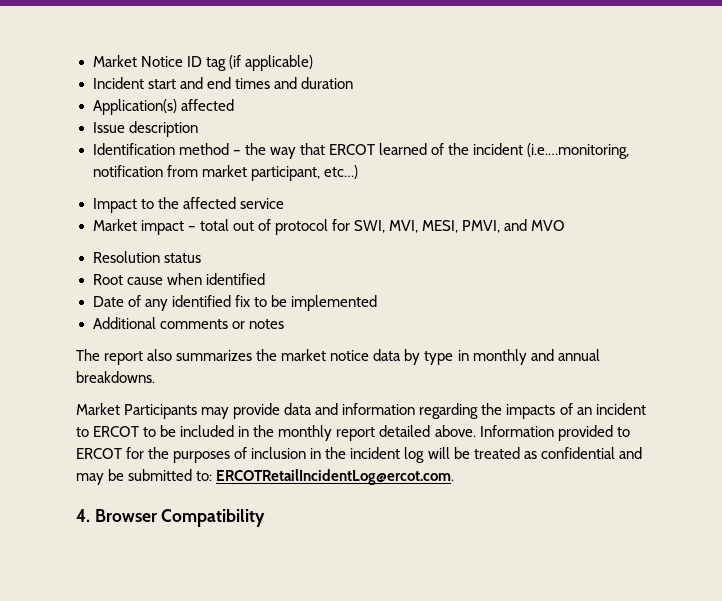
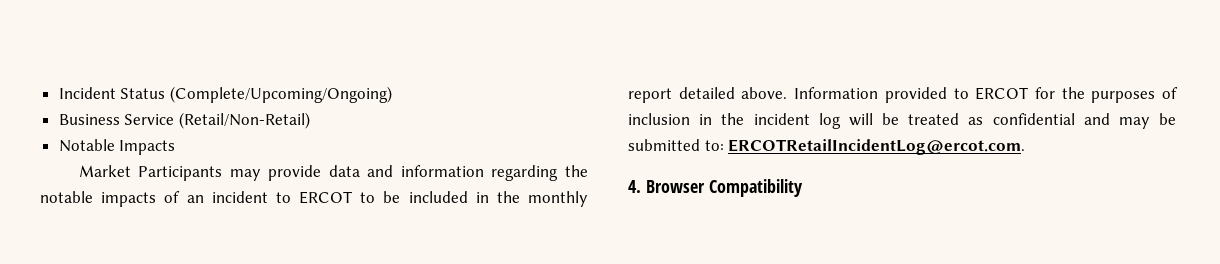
- Market Notice ID tag (if applicable)
- Incident start and end times and duration
- Application(s) affected
- Issue description
- Identification method – the way that ERCOT learned of the incident (i.e.…monitoring, notification from market participant, etc…)
- Impact to the affected service
- Market impact – total out of protocol for SWI, MVI, MESI, PMVI, and MVO
- Resolution status
- Root cause when identified
- Date of any identified fix to be implemented
- Additional comments or notes
- The report also summarizes the market notice data by type in monthly and annual breakdowns.
+ Incident Status (Complete/Upcoming/Ongoing)
+ Business Service (Retail/Non-Retail)
+ Notable Impacts
- Market Participants may provide data and information regarding the impacts of an incident to ERCOT to be included in the monthly report detailed above.
+ Market Participants may provide data and information regarding the notable impacts of an incident to ERCOT to be included in the monthly report detailed above.

